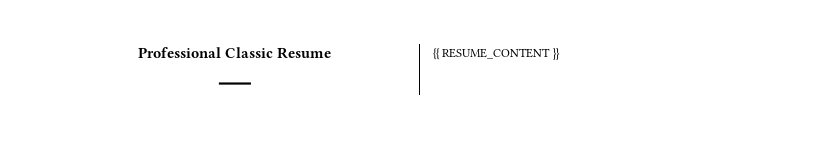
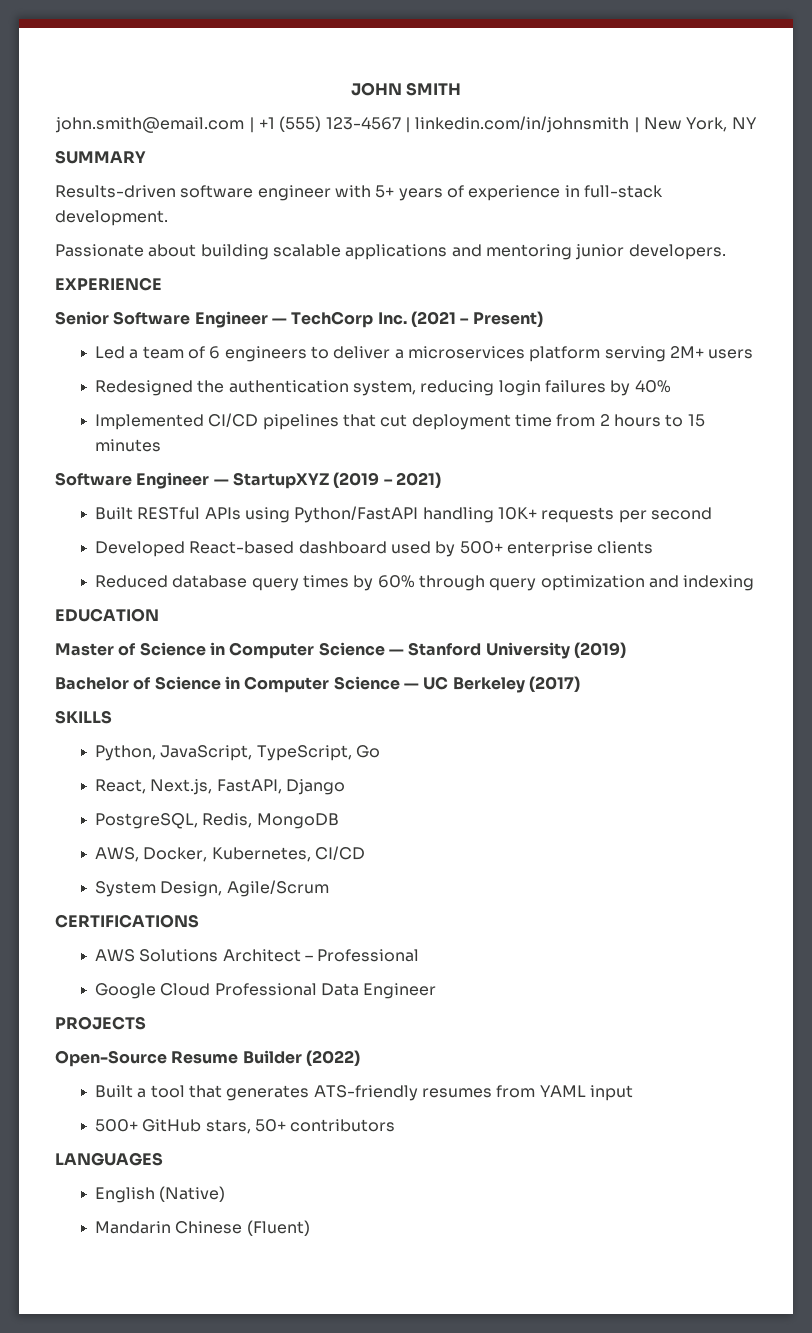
- Professional Classic Resume
- ━━━━
- {{ RESUME_CONTENT }}
+ JOHN SMITH
+ john.smith@email.com | +1 (555) 123-4567 | linkedin.com/in/johnsmith | New York, NY
+ SUMMARY
+ Results-driven software engineer with 5+ years of experience in full-stack development.
+ Passionate about building scalable applications and mentoring junior developers.
+ EXPERIENCE
+ Senior Software Engineer — TechCorp Inc. (2021 – Present)
+ Led a team of 6 engineers to deliver a microservices platform serving 2M+ users
+ Redesigned the authentication system, reducing login failures by 40%
+ Implemented CI/CD pipelines that cut deployment time from 2 hours to 15 minutes
+ Software Engineer — StartupXYZ (2019 – 2021)
+ Built RESTful APIs using Python/FastAPI handling 10K+ requests per second
+ Developed React-based dashboard used by 500+ enterprise clients
+ Reduced database query times by 60% through query optimization and indexing
+ EDUCATION
+ Master of Science in Computer Science — Stanford University (2019)
+ Bachelor of Science in Computer Science — UC Berkeley (2017)
+ SKILLS
+ Python, JavaScript, TypeScript, Go
+ React, Next.js, FastAPI, Django
+ PostgreSQL, Redis, MongoDB
+ AWS, Docker, Kubernetes, CI/CD
+ System Design, Agile/Scrum
+ CERTIFICATIONS
+ AWS Solutions Architect – Professional
+ Google Cloud Professional Data Engineer
+ PROJECTS
+ Open-Source Resume Builder (2022)
+ Built a tool that generates ATS-friendly resumes from YAML input
+ 500+ GitHub stars, 50+ contributors
+ LANGUAGES
+ English (Native)
+ Mandarin Chinese (Fluent)

